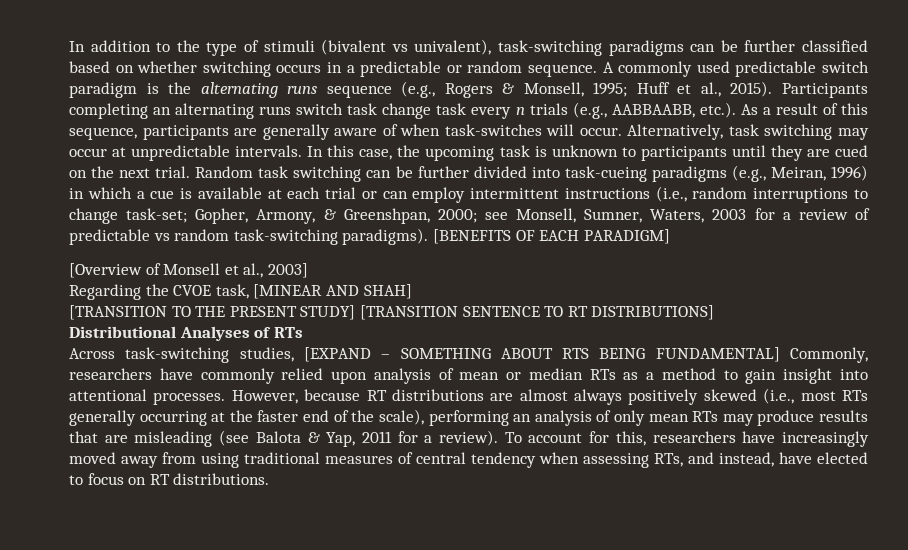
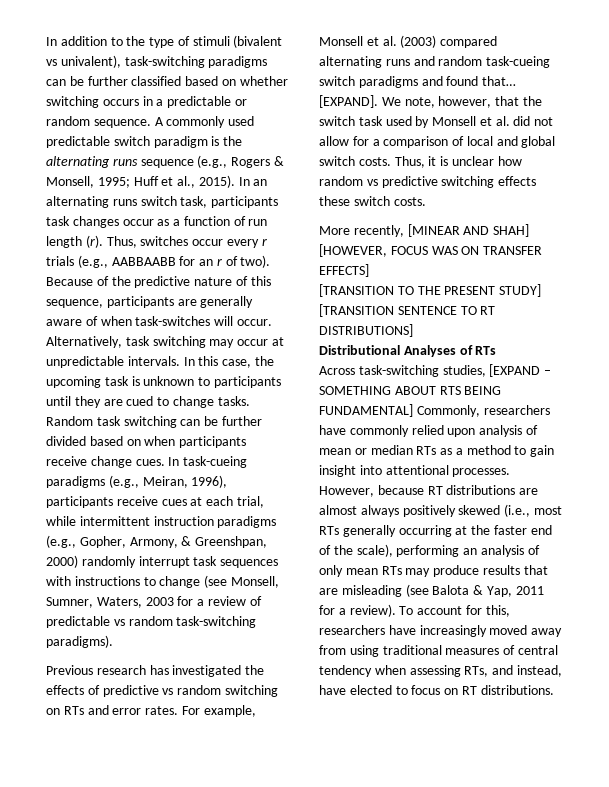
- Participants completing an alternating runs switch task change task every n trials (e.g., AABBAABB, etc.). As a result of this sequence, participants are generally aware of when task-switches will occur.
+ In an alternating runs switch task, participants task changes occur as a function of run length (r). Thus, switches occur every r trials (e.g., AABBAABB for an r of two). Because of the predictive nature of this sequence, participants are generally aware of when task-switches will occur.
- In this case, the upcoming task is unknown to participants until they are cued on the next trial.
+ In this case, the upcoming task is unknown to participants until they are cued to change tasks.
- Random task switching can be further divided into task-cueing paradigms (e.g., Meiran, 1996) in which a cue is available at each trial or can employ intermittent instructions (i.e., random interruptions to change task-set; Gopher, Armony, & Greenshpan, 2000; see Monsell, Sumner, Waters, 2003 for a review of predictable vs random task-switching paradigms). [BENEFITS OF EACH PARADIGM]
- [Overview of Monsell et al., 2003]
- Regarding the CVOE task, [MINEAR AND SHAH]
+ Random task switching can be further divided based on when participants receive change cues. In task-cueing paradigms (e.g., Meiran, 1996), participants receive cues at each trial, while intermittent instruction paradigms (e.g., Gopher, Armony, & Greenshpan, 2000) randomly interrupt task sequences with instructions to change (see Monsell, Sumner, Waters, 2003 for a review of predictable vs random task-switching paradigms).
+ Previous research has investigated the effects of predictive vs random switching on RTs and error rates. For example, Monsell et al. (2003) compared alternating runs and random task-cueing switch paradigms and found that… [EXPAND]. We note, however, that the switch task used by Monsell et al. did not allow for a comparison of local and global switch costs. Thus, it is unclear how random vs predictive switching effects these switch costs.
+ More recently, [MINEAR AND SHAH] [HOWEVER, FOCUS WAS ON TRANSFER EFFECTS]

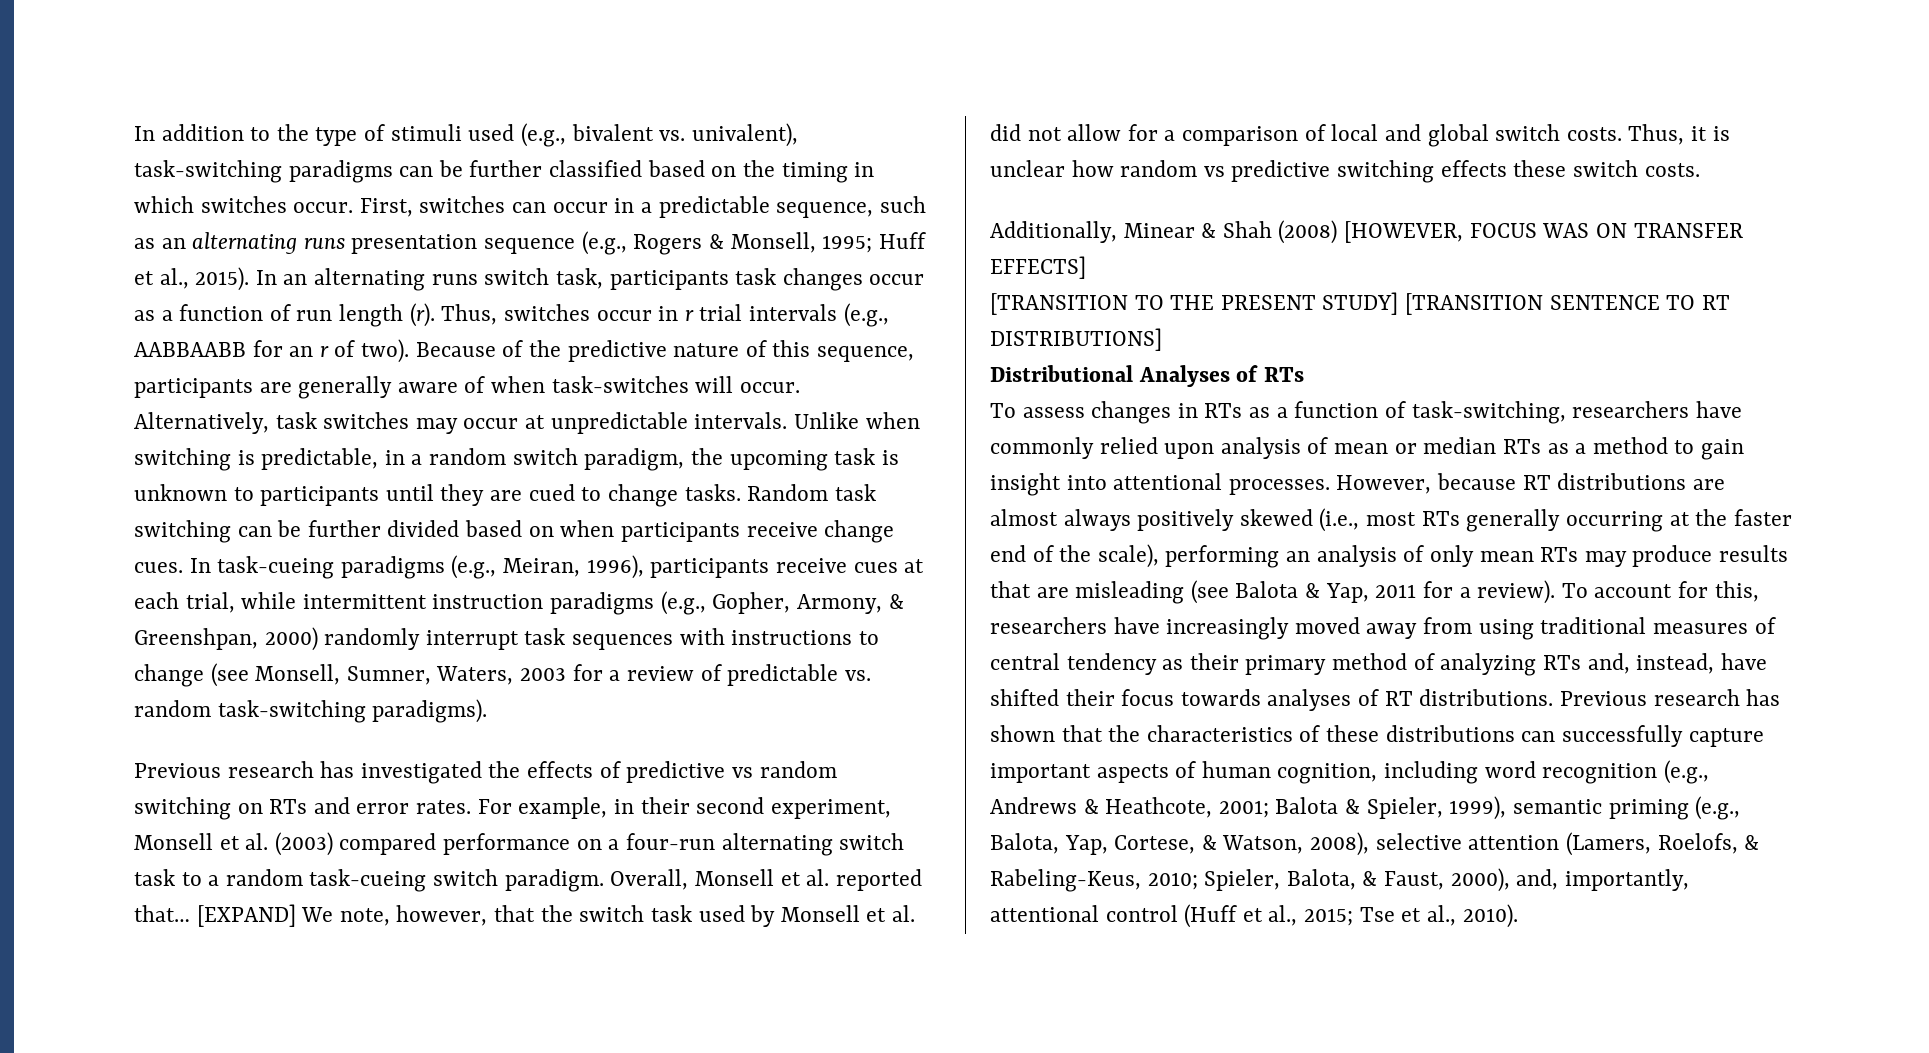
- In addition to the type of stimuli (bivalent vs univalent), task-switching paradigms can be further classified based on whether switching occurs in a predictable or random sequence. A commonly used predictable switch paradigm is the alternating runs sequence (e.g., Rogers & Monsell, 1995; Huff et al., 2015).
+ In addition to the type of stimuli used (e.g., bivalent vs. univalent), task-switching paradigms can be further classified based on the timing in which switches occur. First, switches can occur in a predictable sequence, such as an alternating runs presentation sequence (e.g., Rogers & Monsell, 1995; Huff et al., 2015).
- Thus, switches occur every r trials (e.g., AABBAABB for an r of two).
+ Thus, switches occur in r trial intervals (e.g., AABBAABB for an r of two).
- Alternatively, task switching may occur at unpredictable intervals.
+ Alternatively, task switches may occur at unpredictable intervals.
- In this case, the upcoming task is unknown to participants until they are cued to change tasks.
+ Unlike when switching is predictable, in a random switch paradigm, the upcoming task is unknown to participants until they are cued to change tasks.
- In task-cueing paradigms (e.g., Meiran, 1996), participants receive cues at each trial, while intermittent instruction paradigms (e.g., Gopher, Armony, & Greenshpan, 2000) randomly interrupt task sequences with instructions to change (see Monsell, Sumner, Waters, 2003 for a review of predictable vs random task-switching paradigms).
+ In task-cueing paradigms (e.g., Meiran, 1996), participants receive cues at each trial, while intermittent instruction paradigms (e.g., Gopher, Armony, & Greenshpan, 2000) randomly interrupt task sequences with instructions to change (see Monsell, Sumner, Waters, 2003 for a review of predictable vs. random task-switching paradigms).
- For example, Monsell et al. (2003) compared alternating runs and random task-cueing switch paradigms and found that… [EXPAND]. We note, however, that the switch task used by Monsell et al. did not allow for a comparison of local and global switch costs.
+ For example, in their second experiment, Monsell et al. (2003) compared performance on a four-run alternating switch task to a random task-cueing switch paradigm. Overall, Monsell et al. reported that… [EXPAND] We note, however, that the switch task used by Monsell et al. did not allow for a comparison of local and global switch costs.
- More recently, [MINEAR AND SHAH] [HOWEVER, FOCUS WAS ON TRANSFER EFFECTS]
+ Additionally, Minear & Shah (2008) [HOWEVER, FOCUS WAS ON TRANSFER EFFECTS]
- Across task-switching studies, [EXPAND – SOMETHING ABOUT RTS BEING FUNDAMENTAL] Commonly, researchers have commonly relied upon analysis of mean or median RTs as a method to gain insight into attentional processes.
+ To assess changes in RTs as a function of task-switching, researchers have commonly relied upon analysis of mean or median RTs as a method to gain insight into attentional processes.
- To account for this, researchers have increasingly moved away from using traditional measures of central tendency when assessing RTs, and instead, have elected to focus on RT distributions.
+ To account for this, researchers have increasingly moved away from using traditional measures of central tendency as their primary method of analyzing RTs and, instead, have shifted their focus towards analyses of RT distributions. Previous research has shown that the characteristics of these distributions can successfully capture important aspects of human cognition, including word recognition (e.g., Andrews & Heathcote, 2001; Balota & Spieler, 1999), semantic priming (e.g., Balota, Yap, Cortese, & Watson, 2008), selective attention (Lamers, Roelofs, & Rabeling-Keus, 2010; Spieler, Balota, & Faust, 2000), and, importantly, attentional control (Huff et al., 2015; Tse et al., 2010).

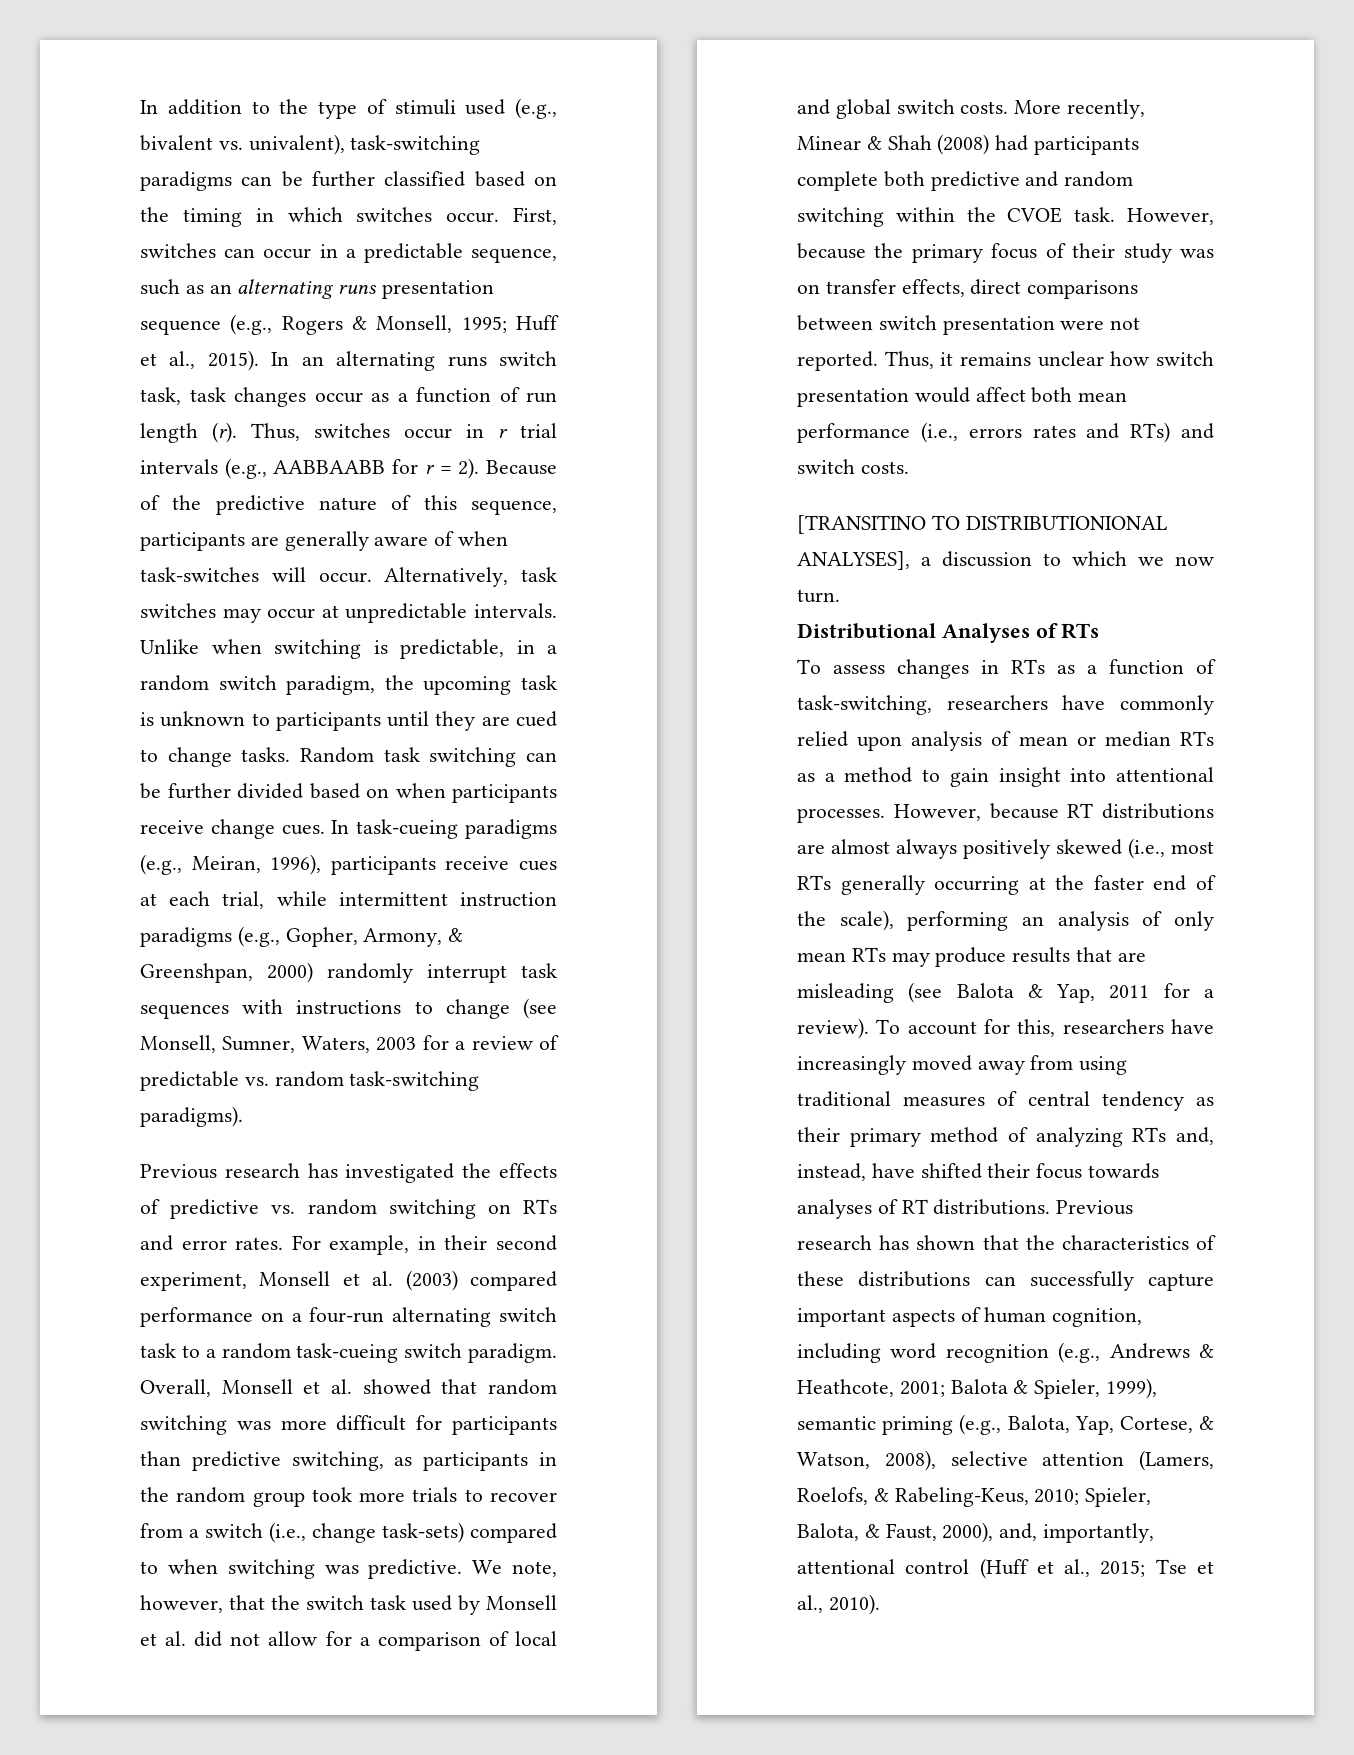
- In an alternating runs switch task, participants task changes occur as a function of run length (r).
+ In an alternating runs switch task, task changes occur as a function of run length (r).
- Thus, switches occur in r trial intervals (e.g., AABBAABB for an r of two).
+ Thus, switches occur in r trial intervals (e.g., AABBAABB for r = 2).
- Previous research has investigated the effects of predictive vs random switching on RTs and error rates.
+ Previous research has investigated the effects of predictive vs. random switching on RTs and error rates.
- Overall, Monsell et al. reported that… [EXPAND] We note, however, that the switch task used by Monsell et al. did not allow for a comparison of local and global switch costs.
+ Overall, Monsell et al. showed that random switching was more difficult for participants than predictive switching, as participants in the random group took more trials to recover from a switch (i.e., change task-sets) compared to when switching was predictive. We note, however, that the switch task used by Monsell et al. did not allow for a comparison of local and global switch costs.
- Thus, it is unclear how random vs predictive switching effects these switch costs.
- Additionally, Minear & Shah (2008) [HOWEVER, FOCUS WAS ON TRANSFER EFFECTS]
- [TRANSITION TO THE PRESENT STUDY] [TRANSITION SENTENCE TO RT DISTRIBUTIONS]
+ More recently, Minear & Shah (2008) had participants complete both predictive and random switching within the CVOE task. However, because the primary focus of their study was on transfer effects, direct comparisons between switch presentation were not reported. Thus, it remains unclear how switch presentation would affect both mean performance (i.e., errors rates and RTs) and switch costs.
+ [TRANSITINO TO DISTRIBUTIONIONAL ANALYSES], a discussion to which we now turn.

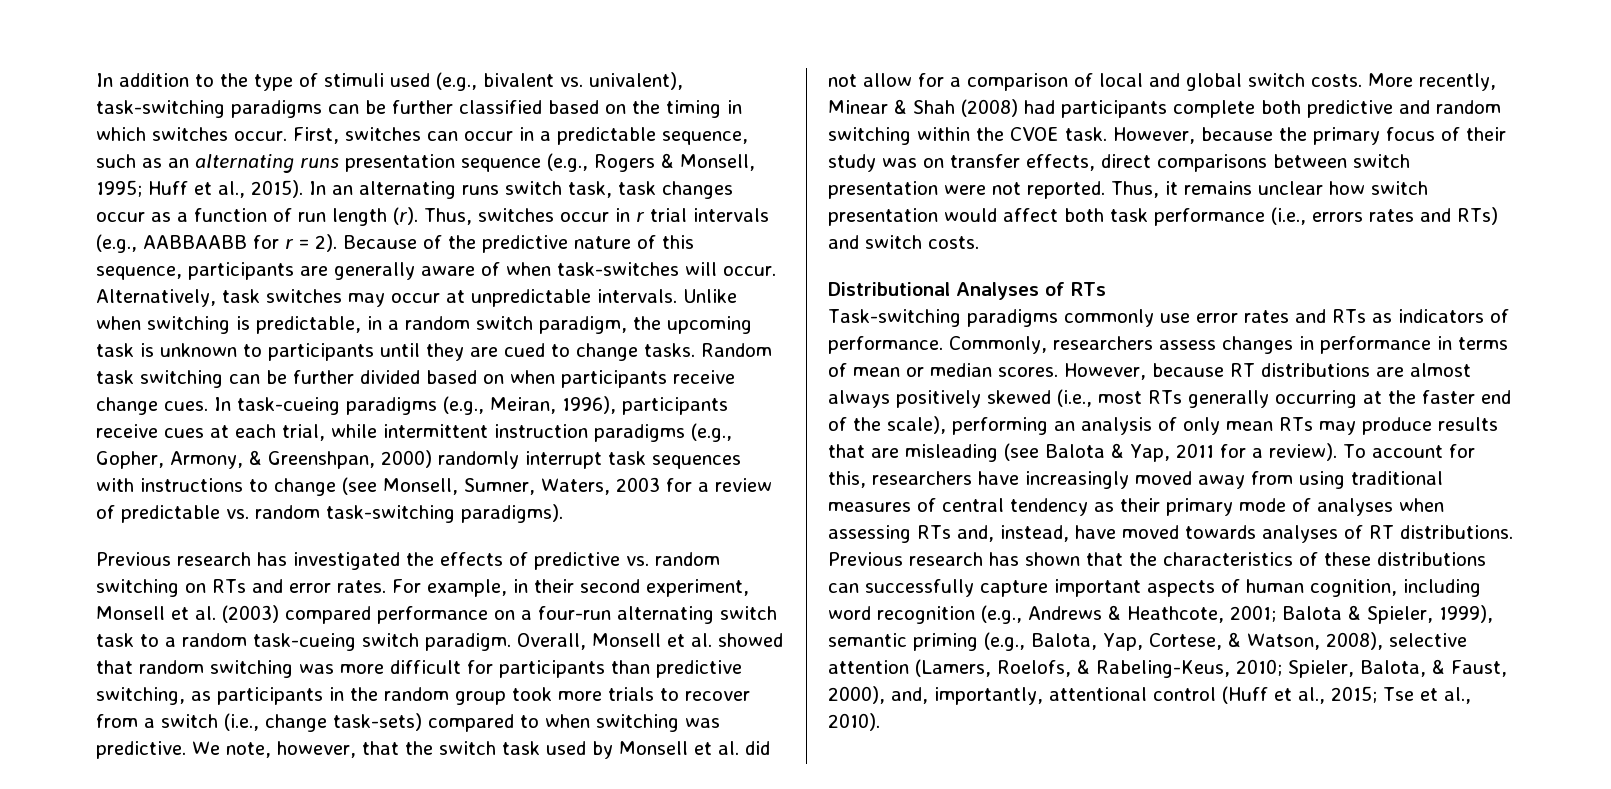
- Thus, it remains unclear how switch presentation would affect both mean performance (i.e., errors rates and RTs) and switch costs.
+ Thus, it remains unclear how switch presentation would affect both task performance (i.e., errors rates and RTs) and switch costs.
- [TRANSITINO TO DISTRIBUTIONIONAL ANALYSES], a discussion to which we now turn.
  Distributional Analyses of RTs
- To assess changes in RTs as a function of task-switching, researchers have commonly relied upon analysis of mean or median RTs as a method to gain insight into attentional processes.
+ Task-switching paradigms commonly use error rates and RTs as indicators of performance. Commonly, researchers assess changes in performance in terms of mean or median scores.
- To account for this, researchers have increasingly moved away from using traditional measures of central tendency as their primary method of analyzing RTs and, instead, have shifted their focus towards analyses of RT distributions.
+ To account for this, researchers have increasingly moved away from using traditional measures of central tendency as their primary mode of analyses when assessing RTs and, instead, have moved towards analyses of RT distributions.

